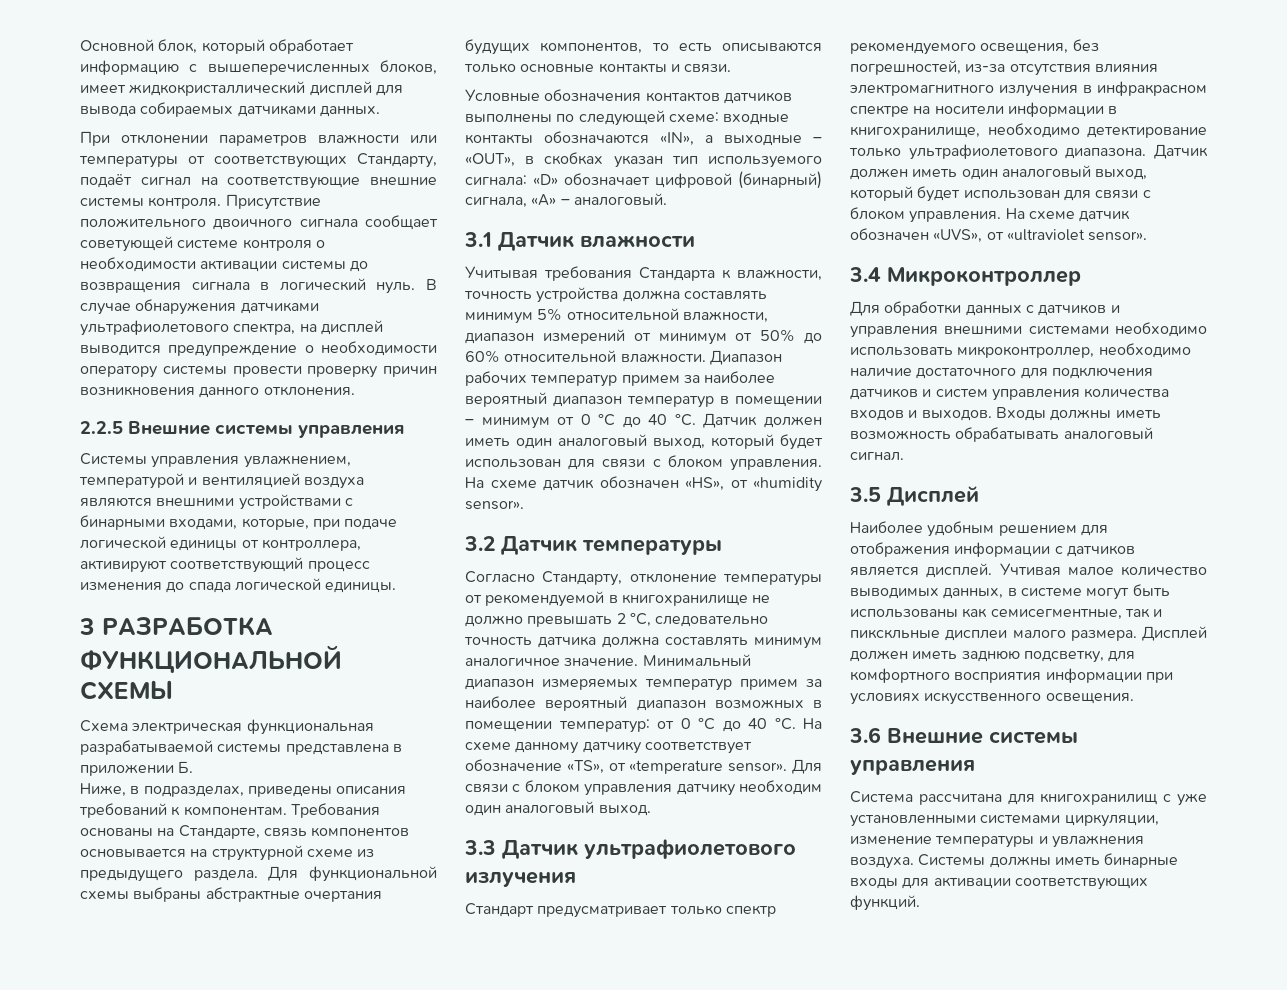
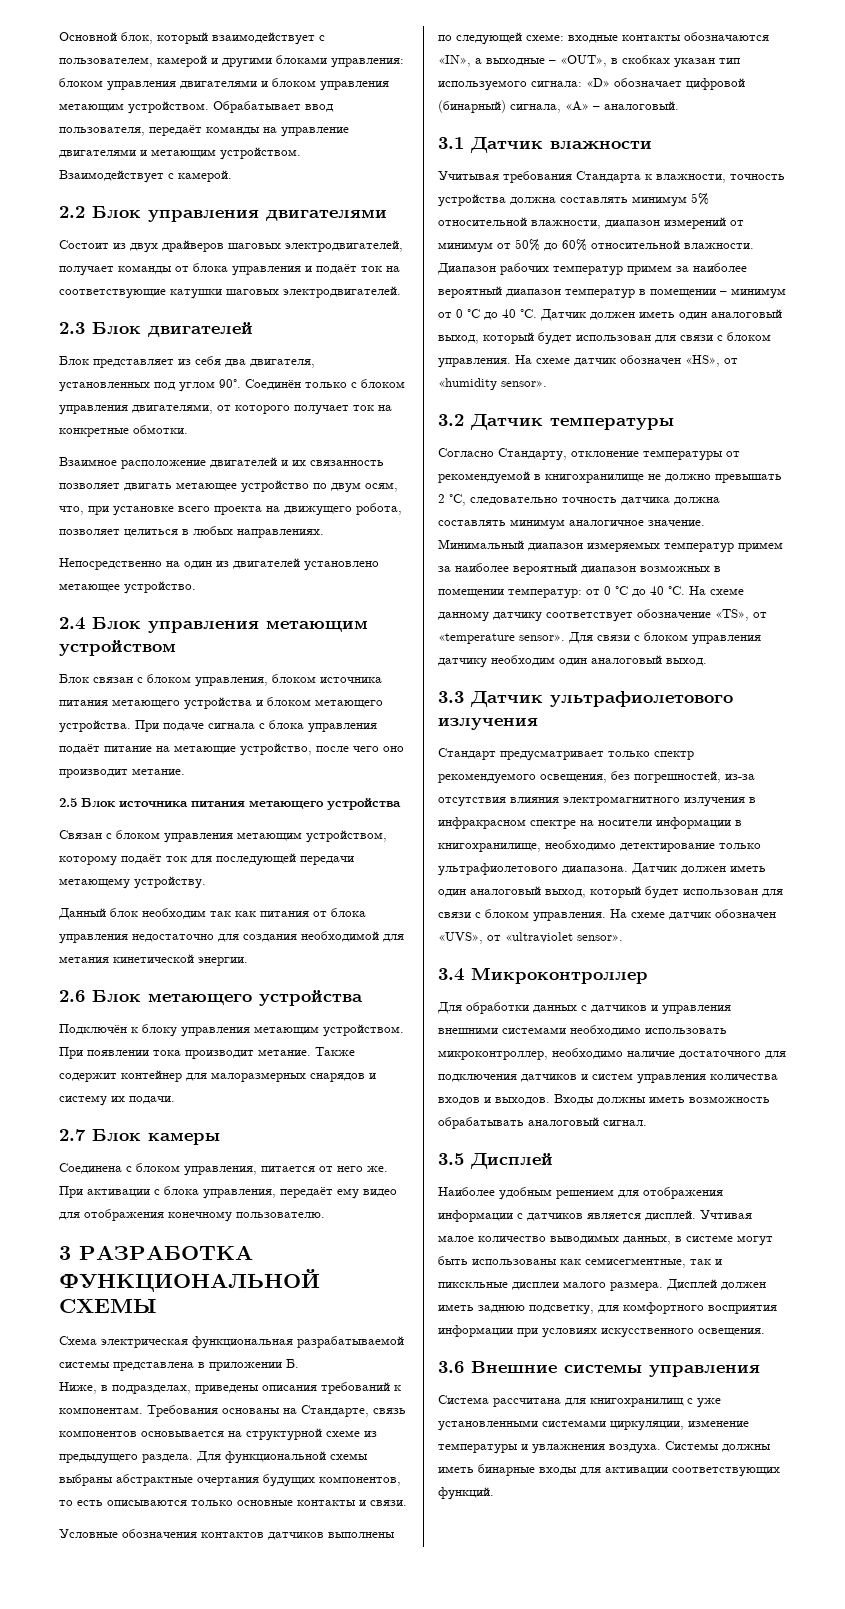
- Основной блок, который обработает информацию с вышеперечисленных блоков, имеет жидкокристаллический дисплей для вывода собираемых датчиками данных.
- При отклонении параметров влажности или температуры от соответствующих Стандарту, подаёт сигнал на соответствующие внешние системы контроля. Присутствие положительного двоичного сигнала сообщает советующей системе контроля о необходимости активации системы до возвращения сигнала в логический нуль. В случае обнаружения датчиками ультрафиолетового спектра, на дисплей выводится предупреждение о необходимости оператору системы провести проверку причин возникновения данного отклонения.
- 2.2.5 Внешние системы управления
- Системы управления увлажнением, температурой и вентиляцией воздуха являются внешними устройствами с бинарными входами, которые, при подаче логической единицы от контроллера, активируют соответствующий процесс изменения до спада логической единицы.
+ Основной блок, который взаимодействует с пользователем, камерой и другими блоками управления: блоком управления двигателями и блоком управления метающим устройством. Обрабатывает ввод пользователя, передаёт команды на управление двигателями и метающим устройством. Взаимодействует с камерой.
+ 2.2 Блок управления двигателями
+ Состоит из двух драйверов шаговых электродвигателей, получает команды от блока управления и подаёт ток на соответствующие катушки шаговых электродвигателей.
+ 2.3 Блок двигателей
+ Блок представляет из себя два двигателя, установленных под углом 90°. Соединён только с блоком управления двигателями, от которого получает ток на конкретные обмотки.
+ Взаимное расположение двигателей и их связанность позволяет двигать метающее устройство по двум осям, что, при установке всего проекта на движущего робота, позволяет целиться в любых направлениях.
+ Непосредственно на один из двигателей установлено метающее устройство.
+ 2.4 Блок управления метающим устройством
+ Блок связан с блоком управления, блоком источника питания метающего устройства и блоком метающего устройства. При подаче сигнала с блока управления подаёт питание на метающие устройство, после чего оно производит метание.
+ 2.5 Блок источника питания метающего устройства
+ Связан с блоком управления метающим устройством, которому подаёт ток для последующей передачи метающему устройству.
+ Данный блок необходим так как питания от блока управления недостаточно для создания необходимой для метания кинетической энергии.
+ 2.6 Блок метающего устройства
+ Подключён к блоку управления метающим устройством. При появлении тока производит метание. Также содержит контейнер для малоразмерных снарядов и систему их подачи.
+ 2.7 Блок камеры
+ Соединена с блоком управления, питается от него же. При активации с блока управления, передаёт ему видео для отображения конечному пользователю.

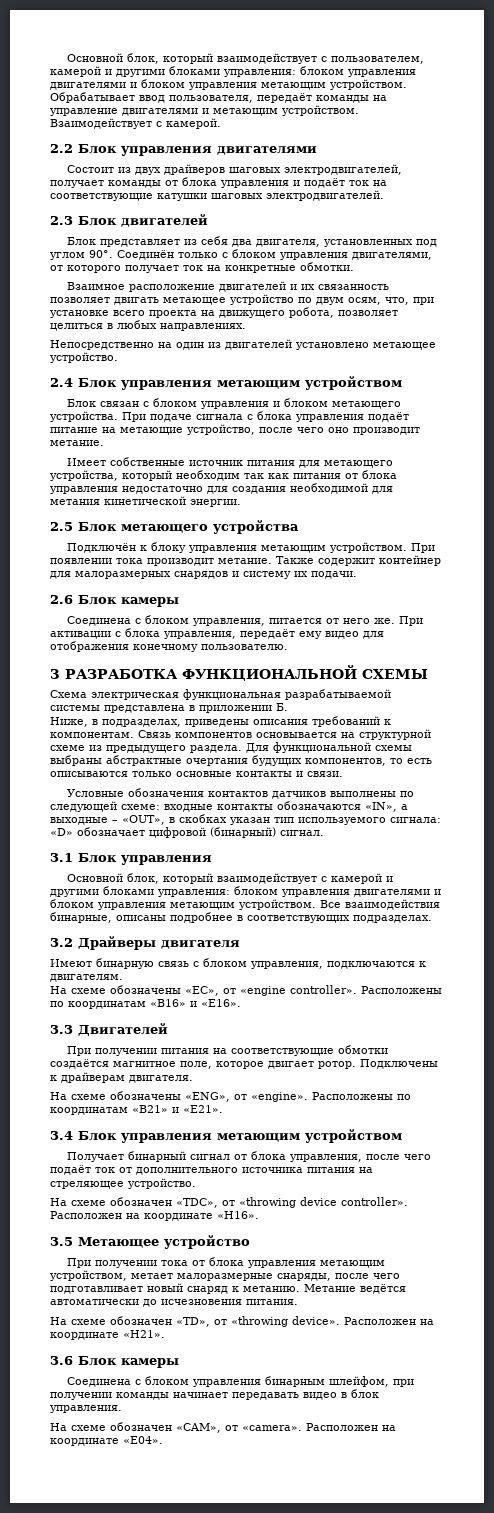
- Блок связан с блоком управления, блоком источника питания метающего устройства и блоком метающего устройства.
+ Блок связан с блоком управления и блоком метающего устройства.
- 2.5 Блок источника питания метающего устройства
- Связан с блоком управления метающим устройством, которому подаёт ток для последующей передачи метающему устройству.
- Данный блок необходим так как питания от блока управления недостаточно для создания необходимой для метания кинетической энергии.
+ Имеет собственные источник питания для метающего устройства, который необходим так как питания от блока управления недостаточно для создания необходимой для метания кинетической энергии.
- 2.6 Блок метающего устройства
+ 2.5 Блок метающего устройства
- 2.7 Блок камеры
+ 2.6 Блок камеры
- Требования основаны на Стандарте, связь компонентов основывается на структурной схеме из предыдущего раздела.
+ Связь компонентов основывается на структурной схеме из предыдущего раздела.
- Условные обозначения контактов датчиков выполнены по следующей схеме: входные контакты обозначаются «IN», а выходные – «OUT», в скобках указан тип используемого сигнала: «D» обозначает цифровой (бинарный) сигнала, «A» – аналоговый.
- 3.1 Датчик влажности
- Учитывая требования Стандарта к влажности, точность устройства должна составлять минимум 5% относительной влажности, диапазон измерений от минимум от 50% до 60% относительной влажности. Диапазон рабочих температур примем за наиболее вероятный диапазон температур в помещении – минимум от 0 °С до 40 °С. Датчик должен иметь один аналоговый выход, который будет использован для связи с блоком управления. На схеме датчик обозначен «HS», от «humidity sensor».
- 3.2 Датчик температуры
- Согласно Стандарту, отклонение температуры от рекомендуемой в книгохранилище не должно превышать 2 °С, следовательно точность датчика должна составлять минимум аналогичное значение. Минимальный диапазон измеряемых температур примем за наиболее вероятный диапазон возможных в помещении температур: от 0 °С до 40 °С. На схеме данному датчику соответствует обозначение «TS», от «temperature sensor». Для связи с блоком управления датчику необходим один аналоговый выход.
- 3.3 Датчик ультрафиолетового излучения
- Стандарт предусматривает только спектр рекомендуемого освещения, без погрешностей, из-за отсутствия влияния электромагнитного излучения в инфракрасном спектре на носители информации в книгохранилище, необходимо детектирование только ультрафиолетового диапазона. Датчик должен иметь один аналоговый выход, который будет использован для связи с блоком управления. На схеме датчик обозначен «UVS», от «ultraviolet sensor».
- 3.4 Микроконтроллер
- Для обработки данных с датчиков и управления внешними системами необходимо использовать микроконтроллер, необходимо наличие достаточного для подключения датчиков и систем управления количества входов и выходов. Входы должны иметь возможность обрабатывать аналоговый сигнал.
- 3.5 Дисплей
- Наиболее удобным решением для отображения информации с датчиков является дисплей. Учтивая малое количество выводимых данных, в системе могут быть использованы как семисегментные, так и пикскльные дисплеи малого размера. Дисплей должен иметь заднюю подсветку, для комфортного восприятия информации при условиях искусственного освещения.
- 3.6 Внешние системы управления
- Система рассчитана для книгохранилищ с уже установленными системами циркуляции, изменение температуры и увлажнения воздуха. Системы должны иметь бинарные входы для активации соответствующих функций.
+ Условные обозначения контактов датчиков выполнены по следующей схеме: входные контакты обозначаются «IN», а выходные – «OUT», в скобках указан тип используемого сигнала: «D» обозначает цифровой (бинарный) сигнал.
+ 3.1 Блок управления
+ Основной блок, который взаимодействует с камерой и другими блоками управления: блоком управления двигателями и блоком управления метающим устройством. Все взаимодействия бинарные, описаны подробнее в соответствующих подразделах.
+ 3.2 Драйверы двигателя
+ Имеют бинарную связь с блоком управления, подключаются к двигателям.
+ На схеме обозначены «EC», от «engine controller». Расположены по координатам «B16» и «E16».
+ 3.3 Двигателей
+ При получении питания на соответствующие обмотки создаётся магнитное поле, которое двигает ротор. Подключены к драйверам двигателя.
+ На схеме обозначены «ENG», от «engine». Расположены по координатам «B21» и «E21».
+ 3.4 Блок управления метающим устройством
+ Получает бинарный сигнал от блока управления, после чего подаёт ток от дополнительного источника питания на стреляющее устройство.
+ На схеме обозначен «TDC», от «throwing device controller». Расположен на координате «H16».
+ 3.5 Метающее устройство
+ При получении тока от блока управления метающим устройством, метает малоразмерные снаряды, после чего подготавливает новый снаряд к метанию. Метание ведётся автоматически до исчезновения питания.
+ На схеме обозначен «TD», от «throwing device». Расположен на координате «H21».
+ 3.6 Блок камеры
+ Соединена с блоком управления бинарным шлейфом, при получении команды начинает передавать видео в блок управления.
+ На схеме обозначен «CAM», от «camera». Расположен на координате «E04».

